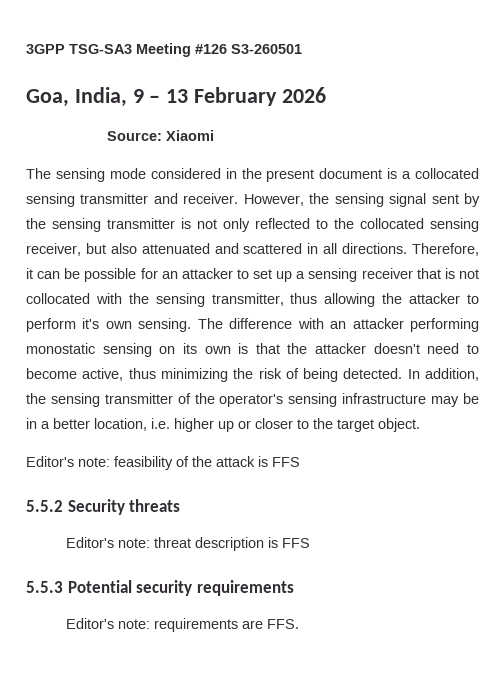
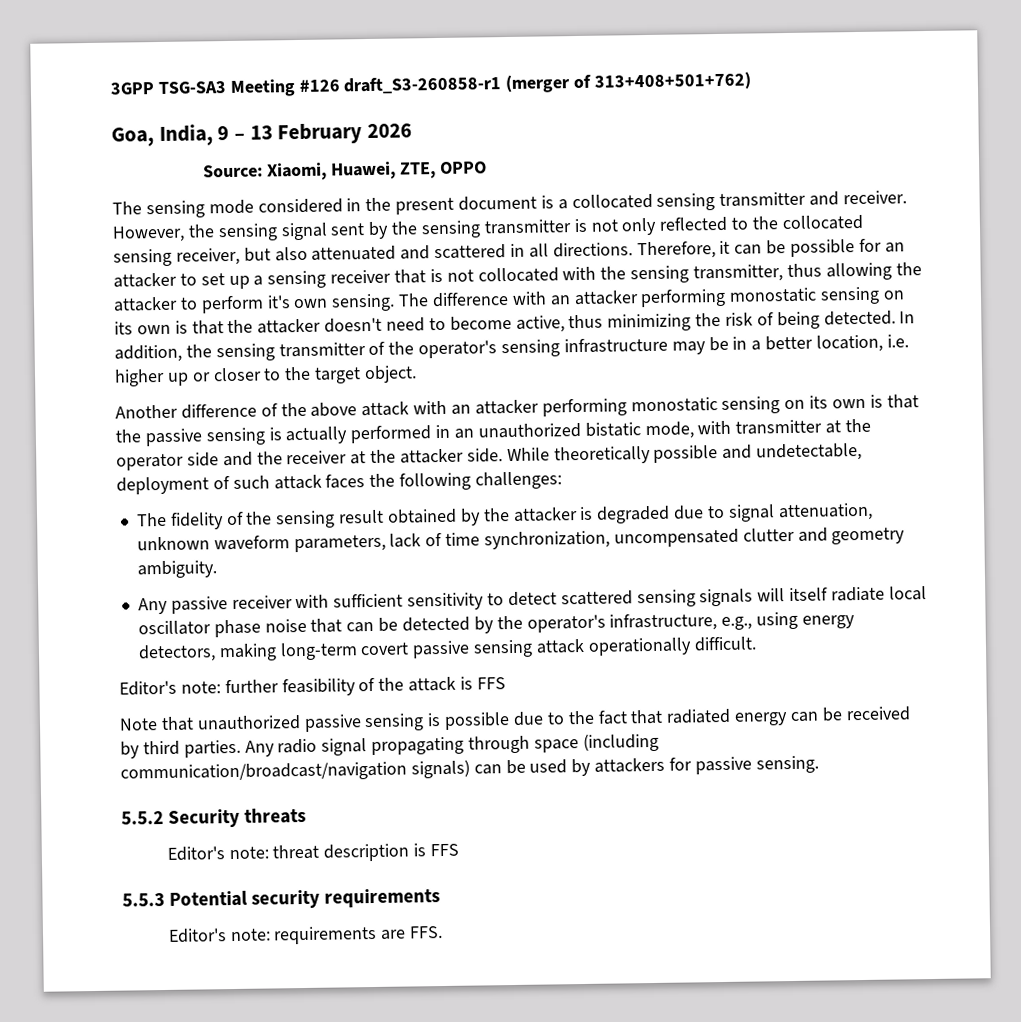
- 3GPP TSG-SA3 Meeting #126 S3-260501
+ 3GPP TSG-SA3 Meeting #126 draft_S3-260858-r1 (merger of 313+408+501+762)
- Source: Xiaomi
+ Source: Xiaomi, Huawei, ZTE, OPPO
- Editor's note: feasibility of the attack is FFS
+ Another difference of the above attack with an attacker performing monostatic sensing on its own is that the passive sensing is actually performed in an unauthorized bistatic mode, with transmitter at the operator side and the receiver at the attacker side. While theoretically possible and undetectable, deployment of such attack faces the following challenges:
+ The fidelity of the sensing result obtained by the attacker is degraded due to signal attenuation, unknown waveform parameters, lack of time synchronization, uncompensated clutter and geometry ambiguity.
+ Any passive receiver with sufficient sensitivity to detect scattered sensing signals will itself radiate local oscillator phase noise that can be detected by the operator's infrastructure, e.g., using energy detectors, making long-term covert passive sensing attack operationally difficult.
+ Editor's note: further feasibility of the attack is FFS
+ Note that unauthorized passive sensing is possible due to the fact that radiated energy can be received by third parties. Any radio signal propagating through space (including communication/broadcast/navigation signals) can be used by attackers for passive sensing.

